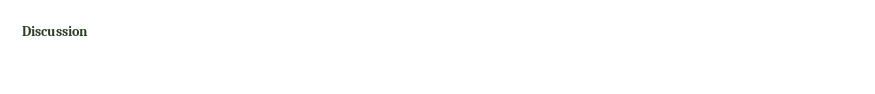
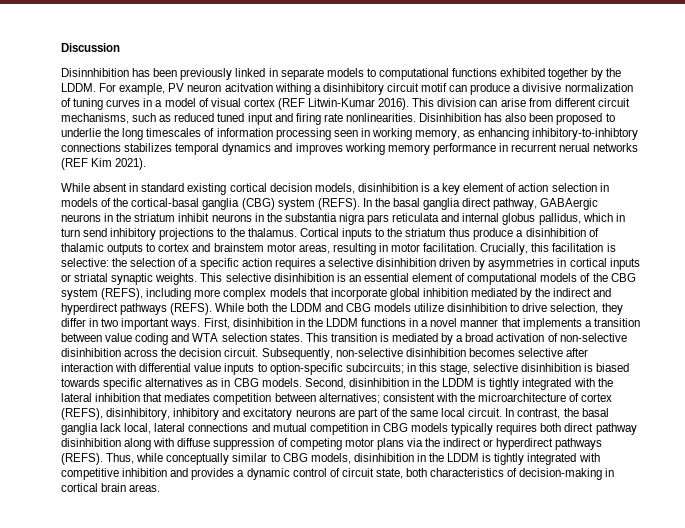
+ Disinnhibition has been previously linked in separate models to computational functions exhibited together by the LDDM. For example, PV neuron acitvation withing a disinhibitory circuit motif can produce a divisive normalization of tuning curves in a model of visual cortex (REF Litwin-Kumar 2016). This division can arise from different circuit mechanisms, such as reduced tuned input and firing rate nonlinearities. Disinhibition has also been proposed to underlie the long timescales of information processing seen in working memory, as enhancing inhibitory-to-inhibtory connections stabilizes temporal dynamics and improves working memory performance in recurrent nerual networks (REF Kim 2021).
+ While absent in standard existing cortical decision models, disinhibition is a key element of action selection in models of the cortical-basal ganglia (CBG) system (REFS). In the basal ganglia direct pathway, GABAergic neurons in the striatum inhibit neurons in the substantia nigra pars reticulata and internal globus pallidus, which in turn send inhibitory projections to the thalamus. Cortical inputs to the striatum thus produce a disinhibition of thalamic outputs to cortex and brainstem motor areas, resulting in motor facilitation. Crucially, this facilitation is selective: the selection of a specific action requires a selective disinhibition driven by asymmetries in cortical inputs or striatal synaptic weights. This selective disinhibition is an essential element of computational models of the CBG system (REFS), including more complex models that incorporate global inhibition mediated by the indirect and hyperdirect pathways (REFS). While both the LDDM and CBG models utilize disinhibition to drive selection, they differ in two important ways. First, disinhibition in the LDDM functions in a novel manner that implements a transition between value coding and WTA selection states. This transition is mediated by a broad activation of non-selective disinhibition across the decision circuit. Subsequently, non-selective disinhibition becomes selective after interaction with differential value inputs to option-specific subcircuits; in this stage, selective disinhibition is biased towards specific alternatives as in CBG models. Second, disinhibition in the LDDM is tightly integrated with the lateral inhibition that mediates competition between alternatives; consistent with the microarchitecture of cortex (REFS), disinhibitory, inhibitory and excitatory neurons are part of the same local circuit. In contrast, the basal ganglia lack local, lateral connections and mutual competition in CBG models typically requires both direct pathway disinhibition along with diffuse suppression of competing motor plans via the indirect or hyperdirect pathways (REFS). Thus, while conceptually similar to CBG models, disinhibition in the LDDM is tightly integrated with competitive inhibition and provides a dynamic control of circuit state, both characteristics of decision-making in cortical brain areas.

